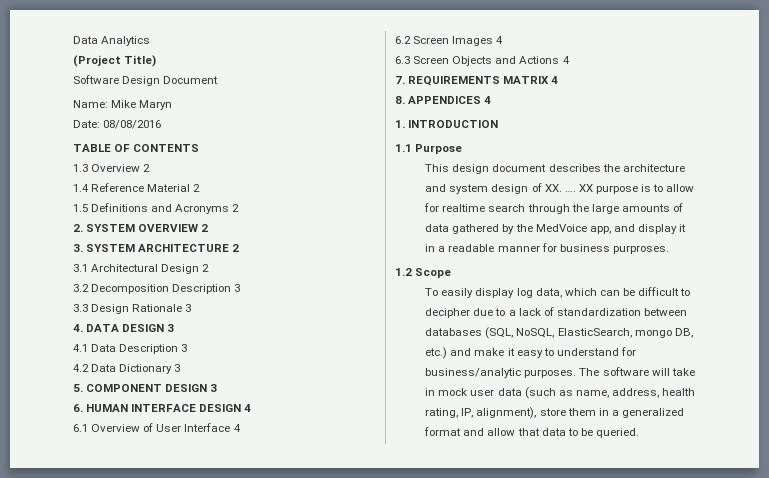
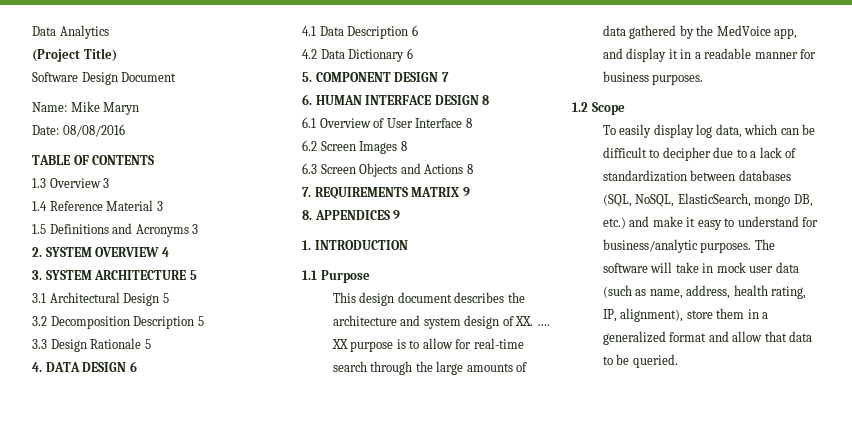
- 1.3 Overview 2
+ 1.3 Overview 3
- 1.4 Reference Material 2
+ 1.4 Reference Material 3
- 1.5 Definitions and Acronyms 2
+ 1.5 Definitions and Acronyms 3
- 2. SYSTEM OVERVIEW 2
+ 2. SYSTEM OVERVIEW 4
- 3. SYSTEM ARCHITECTURE 2
+ 3. SYSTEM ARCHITECTURE 5
- 3.1 Architectural Design 2
+ 3.1 Architectural Design 5
- 3.2 Decomposition Description 3
+ 3.2 Decomposition Description 5
- 3.3 Design Rationale 3
+ 3.3 Design Rationale 5
- 4. DATA DESIGN 3
+ 4. DATA DESIGN 6
- 4.1 Data Description 3
+ 4.1 Data Description 6
- 4.2 Data Dictionary 3
+ 4.2 Data Dictionary 6
- 5. COMPONENT DESIGN 3
+ 5. COMPONENT DESIGN 7
- 6. HUMAN INTERFACE DESIGN 4
+ 6. HUMAN INTERFACE DESIGN 8
- 6.1 Overview of User Interface 4
+ 6.1 Overview of User Interface 8
- 6.2 Screen Images 4
+ 6.2 Screen Images 8
- 6.3 Screen Objects and Actions 4
+ 6.3 Screen Objects and Actions 8
- 7. REQUIREMENTS MATRIX 4
+ 7. REQUIREMENTS MATRIX 9
- 8. APPENDICES 4
+ 8. APPENDICES 9
- XX purpose is to allow for realtime search through the large amounts of data gathered by the MedVoice app, and display it in a readable manner for business purproses.
+ XX purpose is to allow for real-time search through the large amounts of data gathered by the MedVoice app, and display it in a readable manner for business purposes.

